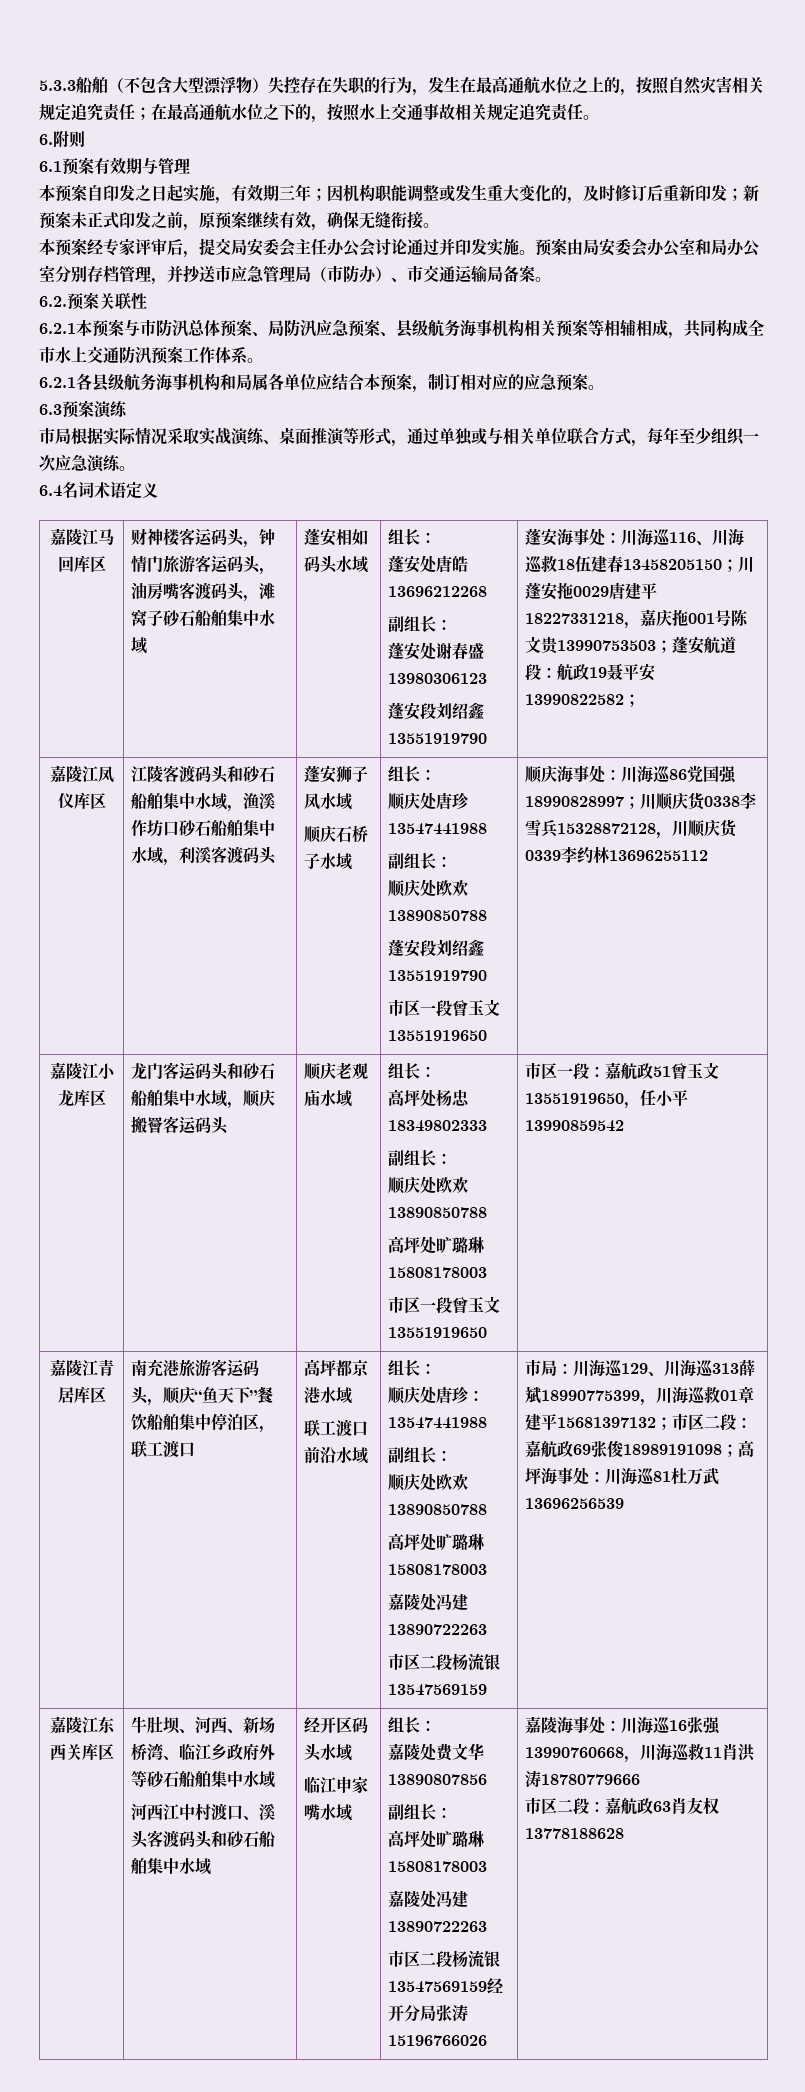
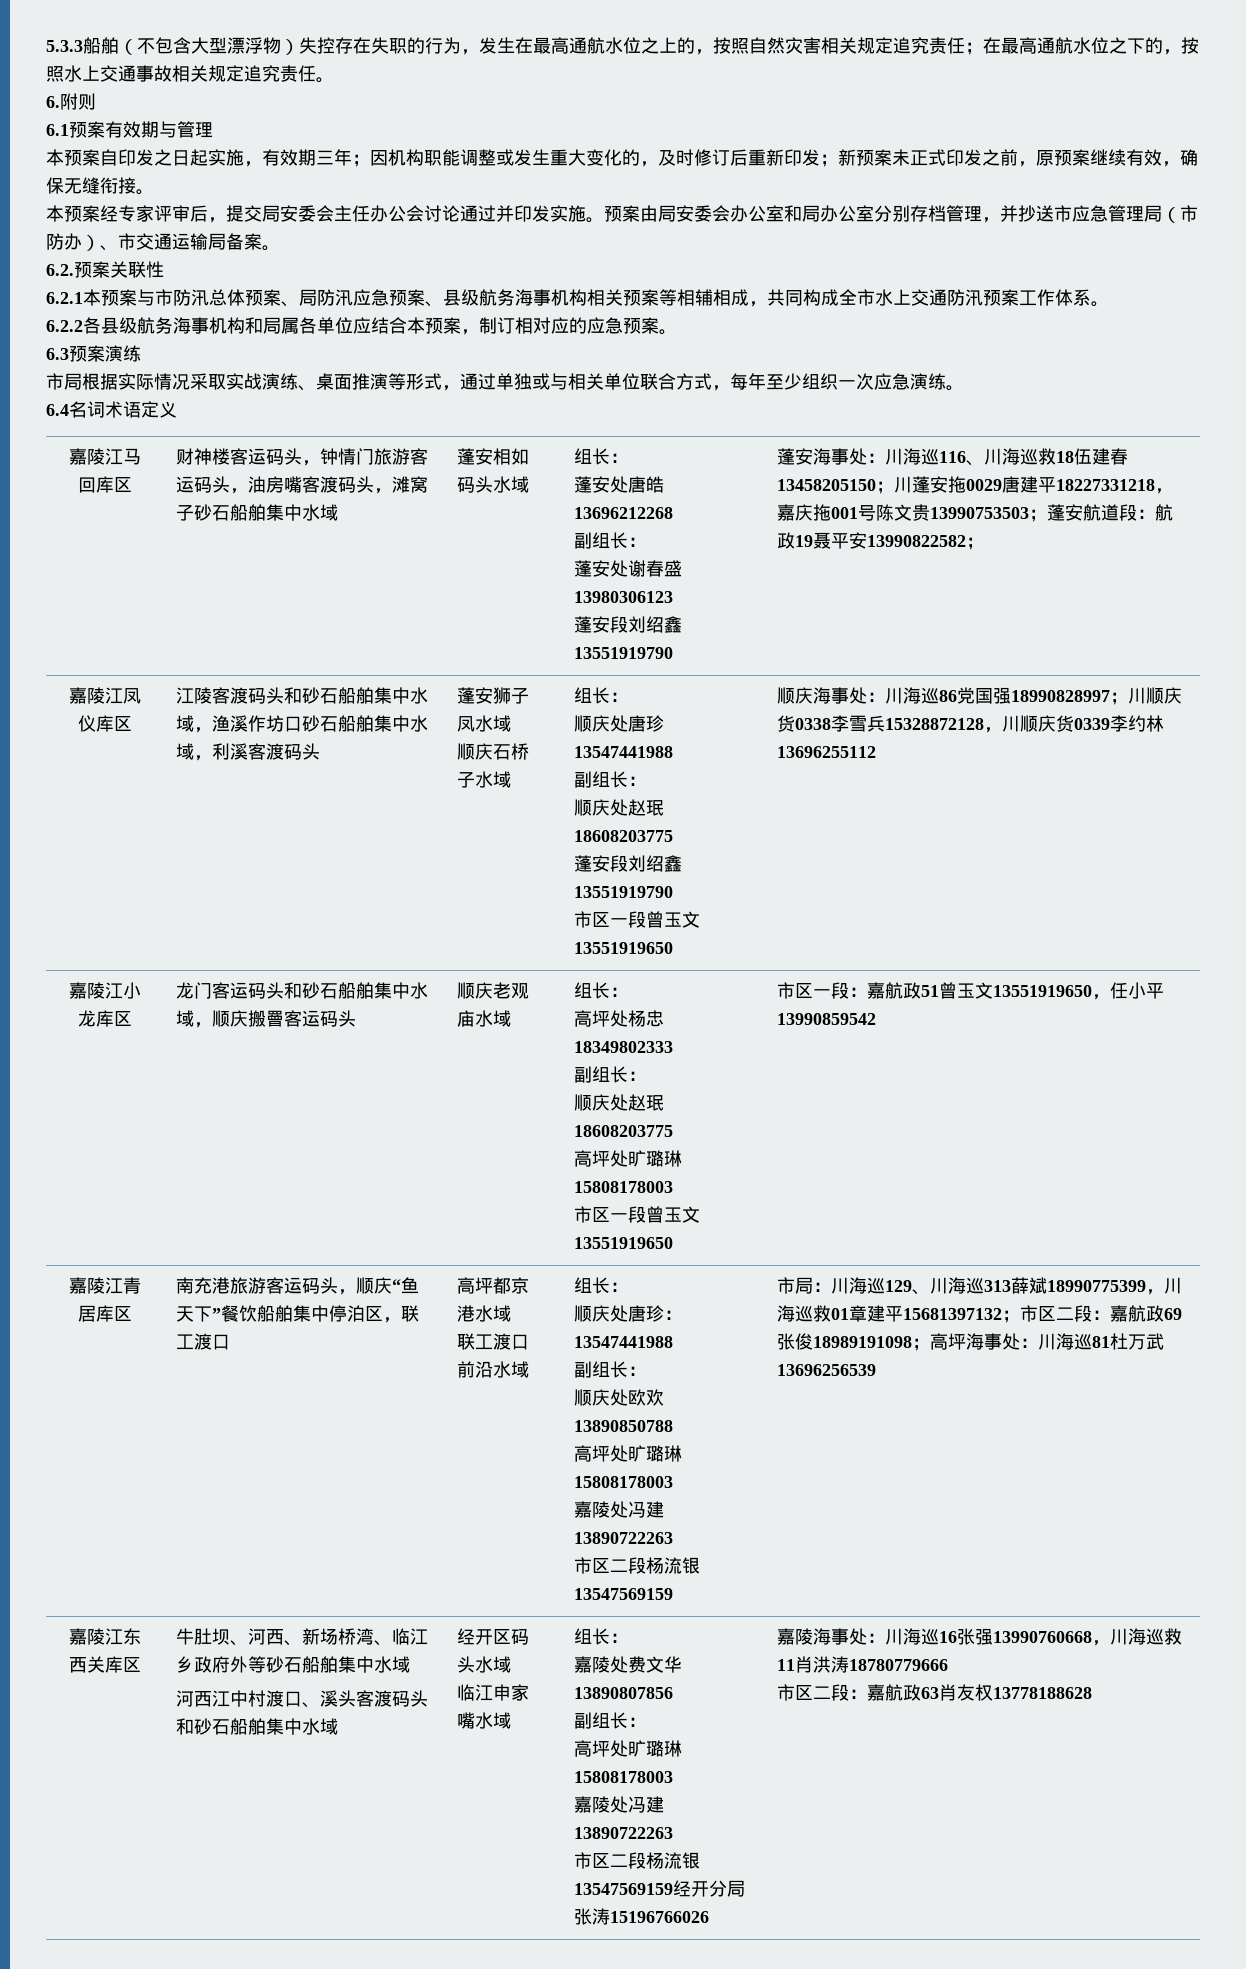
- 6.2.1各县级航务海事机构和局属各单位应结合本预案，制订相对应的应急预案。
+ 6.2.2各县级航务海事机构和局属各单位应结合本预案，制订相对应的应急预案。
  顺庆处唐珍13547441988
  副组长：
- 顺庆处欧欢13890850788
+ 顺庆处赵珉18608203775
  高坪处杨忠18349802333
  副组长：
- 顺庆处欧欢13890850788
+ 顺庆处赵珉18608203775

